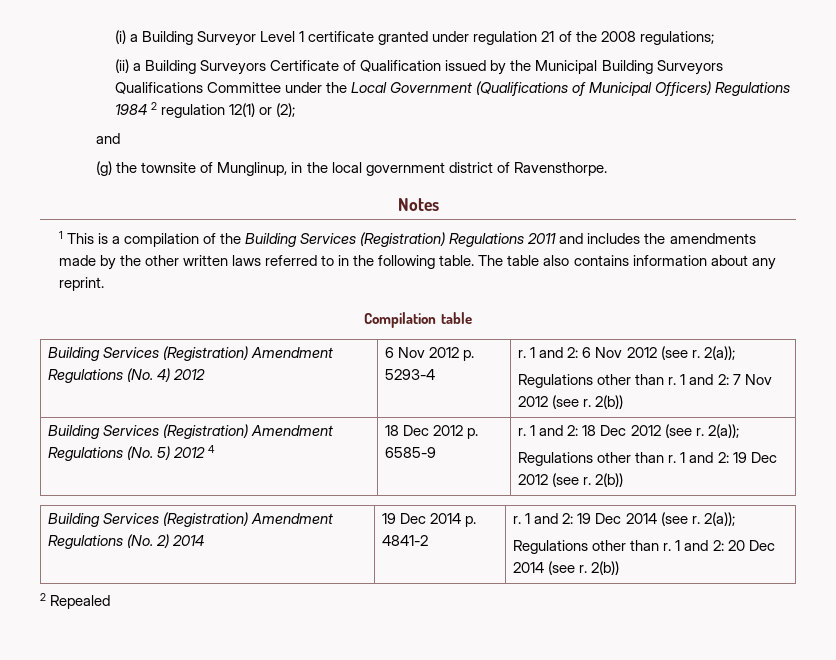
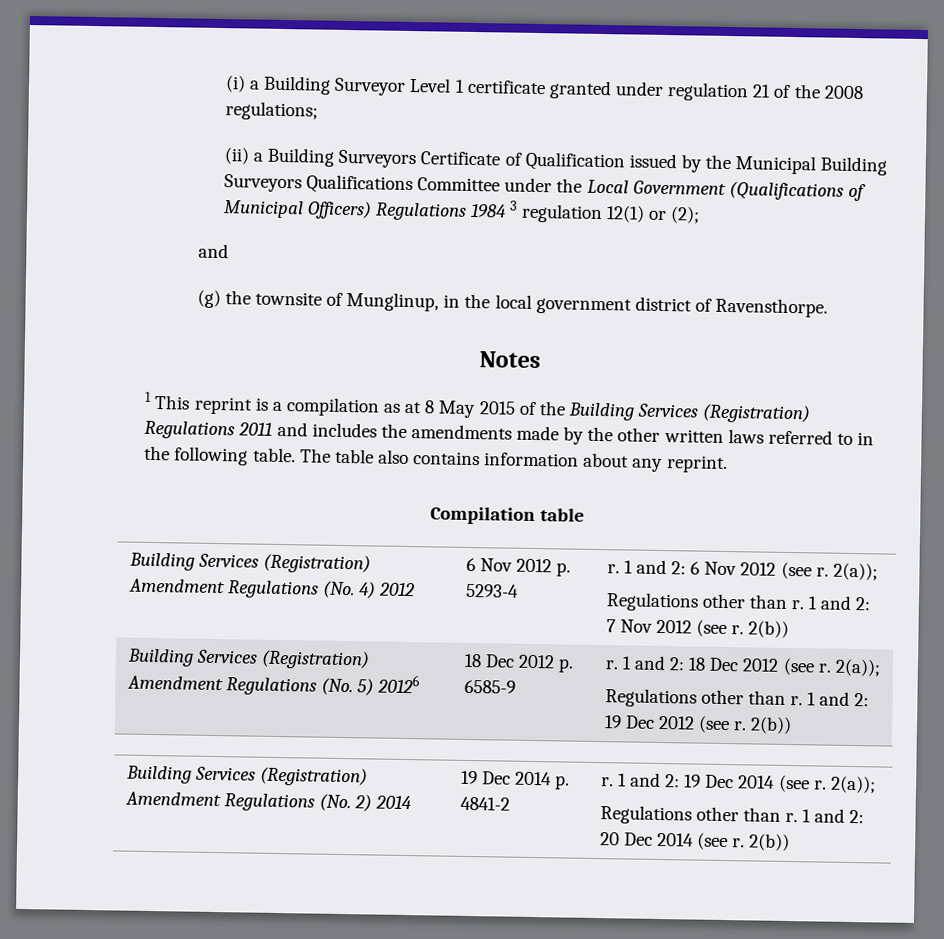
- (ii) a Building Surveyors Certificate of Qualification issued by the Municipal Building Surveyors Qualifications Committee under the Local Government (Qualifications of Municipal Officers) Regulations 1984 2 regulation 12(1) or (2);
+ (ii) a Building Surveyors Certificate of Qualification issued by the Municipal Building Surveyors Qualifications Committee under the Local Government (Qualifications of Municipal Officers) Regulations 1984 3 regulation 12(1) or (2);
- 1 This is a compilation of the Building Services (Registration) Regulations 2011 and includes the amendments made by the other written laws referred to in the following table.
+ 1 This reprint is a compilation as at 8 May 2015 of the Building Services (Registration) Regulations 2011 and includes the amendments made by the other written laws referred to in the following table.
- Building Services (Registration) Amendment Regulations (No. 5) 2012 4 | 18 Dec 2012 p. 6585-9 | r. 1 and 2: 18 Dec 2012 (see r. 2(a));
+ Building Services (Registration) Amendment Regulations (No. 5) 20126 | 18 Dec 2012 p. 6585-9 | r. 1 and 2: 18 Dec 2012 (see r. 2(a));
- 2 Repealed

